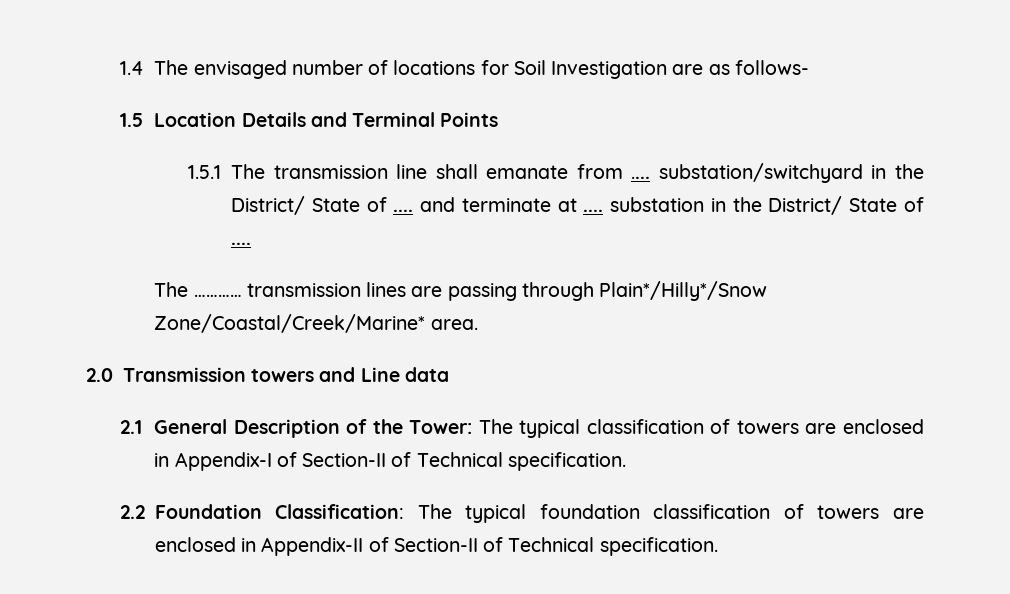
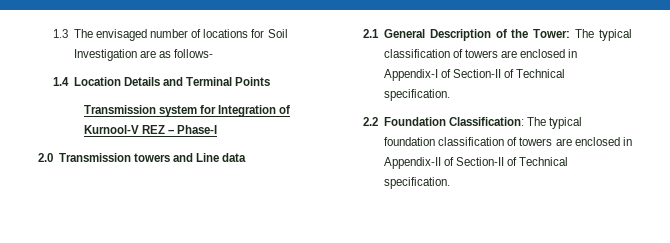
- 1.4 The envisaged number of locations for Soil Investigation are as follows-
+ 1.3 The envisaged number of locations for Soil Investigation are as follows-
- 1.5 Location Details and Terminal Points
+ 1.4 Location Details and Terminal Points
- 1.5.1 The transmission line shall emanate from .... substation/switchyard in the District/ State of .... and terminate at .... substation in the District/ State of ....
- The ………… transmission lines are passing through Plain*/Hilly*/Snow Zone/Coastal/Creek/Marine* area.
+ Transmission system for Integration of Kurnool-V REZ – Phase-I

